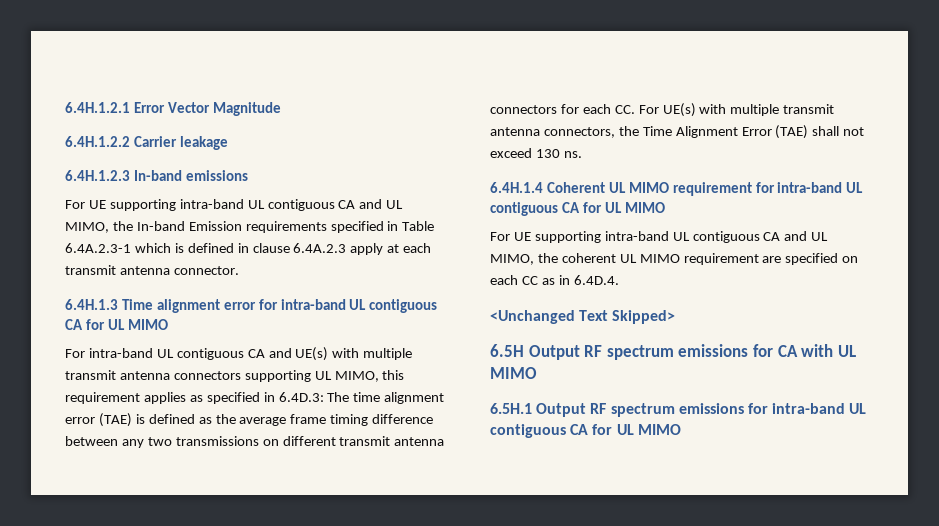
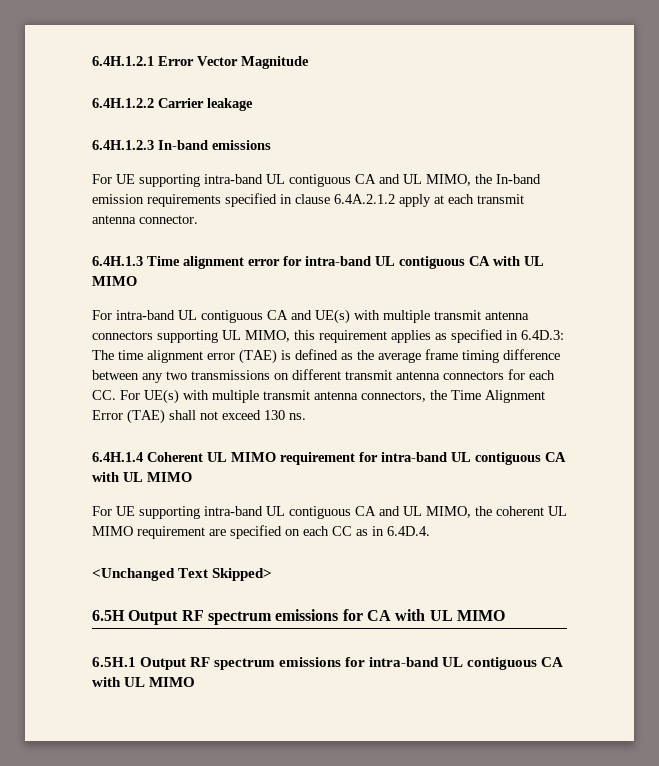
- For UE supporting intra-band UL contiguous CA and UL MIMO, the In-band Emission requirements specified in Table 6.4A.2.3-1 which is defined in clause 6.4A.2.3 apply at each transmit antenna connector.
+ For UE supporting intra-band UL contiguous CA and UL MIMO, the In-band emission requirements specified in clause 6.4A.2.1.2 apply at each transmit antenna connector.
- 6.4H.1.3 Time alignment error for intra-band UL contiguous CA for UL MIMO
+ 6.4H.1.3 Time alignment error for intra-band UL contiguous CA with UL MIMO
- 6.4H.1.4 Coherent UL MIMO requirement for intra-band UL contiguous CA for UL MIMO
+ 6.4H.1.4 Coherent UL MIMO requirement for intra-band UL contiguous CA with UL MIMO
- 6.5H.1 Output RF spectrum emissions for intra-band UL contiguous CA for UL MIMO
+ 6.5H.1 Output RF spectrum emissions for intra-band UL contiguous CA with UL MIMO

